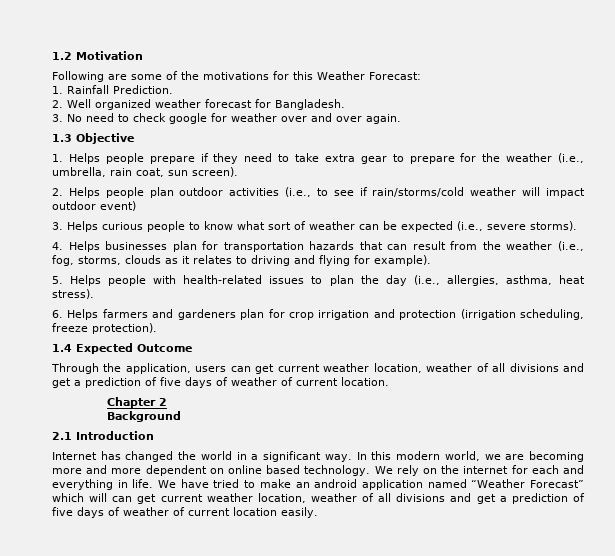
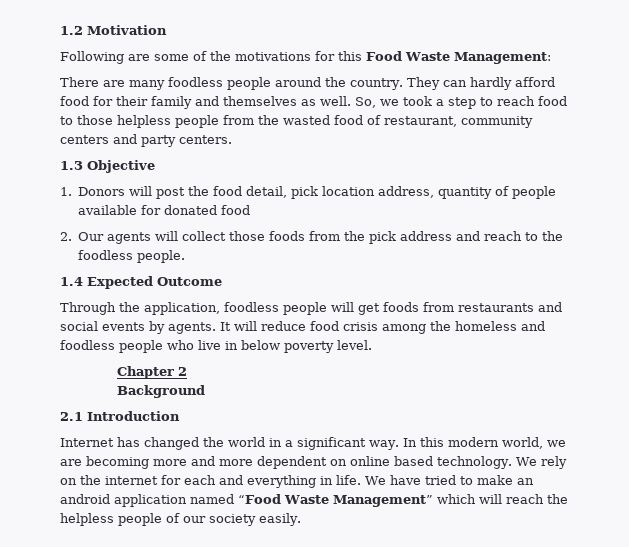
- Following are some of the motivations for this Weather Forecast:
- 1. Rainfall Prediction.
- 2. Well organized weather forecast for Bangladesh.
- 3. No need to check google for weather over and over again.
+ Following are some of the motivations for this Food Waste Management:
+ There are many foodless people around the country. They can hardly afford food for their family and themselves as well. So, we took a step to reach food to those helpless people from the wasted food of restaurant, community centers and party centers.
  1.3 Objective
- 1. Helps people prepare if they need to take extra gear to prepare for the weather (i.e., umbrella, rain coat, sun screen).
- 2. Helps people plan outdoor activities (i.e., to see if rain/storms/cold weather will impact outdoor event)
- 3. Helps curious people to know what sort of weather can be expected (i.e., severe storms).
- 4. Helps businesses plan for transportation hazards that can result from the weather (i.e., fog, storms, clouds as it relates to driving and flying for example).
- 5. Helps people with health-related issues to plan the day (i.e., allergies, asthma, heat stress).
- 6. Helps farmers and gardeners plan for crop irrigation and protection (irrigation scheduling, freeze protection).
+ 1. Donors will post the food detail, pick location address, quantity of people available for donated food
+ 2. Our agents will collect those foods from the pick address and reach to the foodless people.
- Through the application, users can get current weather location, weather of all divisions and get a prediction of five days of weather of current location.
+ Through the application, foodless people will get foods from restaurants and social events by agents. It will reduce food crisis among the homeless and foodless people who live in below poverty level.
- We have tried to make an android application named “Weather Forecast” which will can get current weather location, weather of all divisions and get a prediction of five days of weather of current location easily.
+ We have tried to make an android application named “Food Waste Management” which will reach the helpless people of our society easily.

